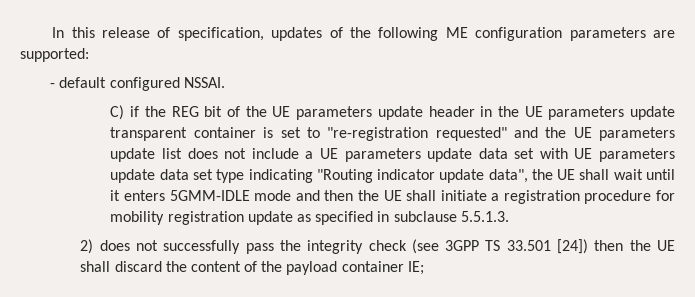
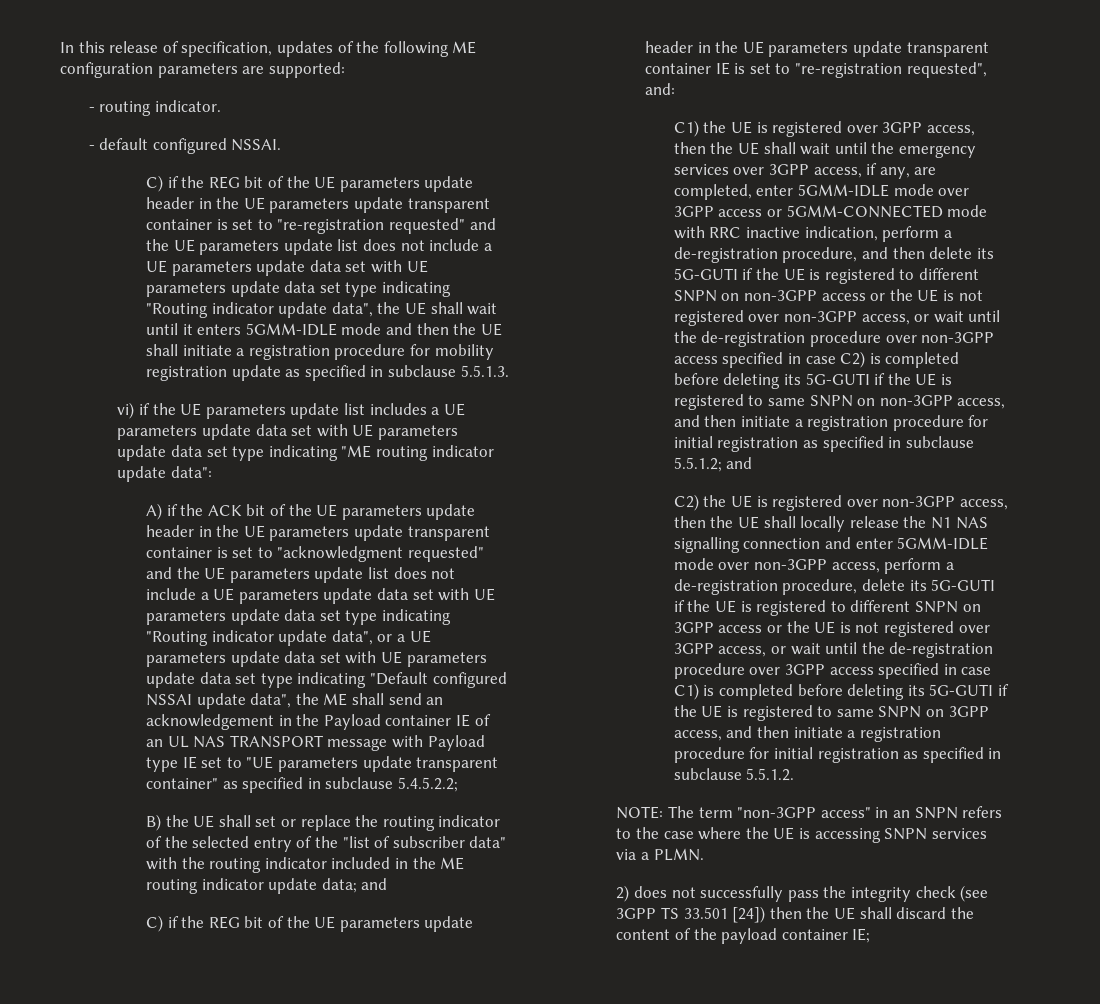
+ - routing indicator.
+ vi) if the UE parameters update list includes a UE parameters update data set with UE parameters update data set type indicating "ME routing indicator update data":
+ A) if the ACK bit of the UE parameters update header in the UE parameters update transparent container is set to "acknowledgment requested" and the UE parameters update list does not include a UE parameters update data set with UE parameters update data set type indicating "Routing indicator update data", or a UE parameters update data set with UE parameters update data set type indicating "Default configured NSSAI update data", the ME shall send an acknowledgement in the Payload container IE of an UL NAS TRANSPORT message with Payload type IE set to "UE parameters update transparent container" as specified in subclause 5.4.5.2.2;
+ B) the UE shall set or replace the routing indicator of the selected entry of the "list of subscriber data" with the routing indicator included in the ME routing indicator update data; and
+ C) if the REG bit of the UE parameters update header in the UE parameters update transparent container IE is set to "re-registration requested", and:
+ C1) the UE is registered over 3GPP access, then the UE shall wait until the emergency services over 3GPP access, if any, are completed, enter 5GMM-IDLE mode over 3GPP access or 5GMM-CONNECTED mode with RRC inactive indication, perform a de-registration procedure, and then delete its 5G-GUTI if the UE is registered to different SNPN on non-3GPP access or the UE is not registered over non-3GPP access, or wait until the de-registration procedure over non-3GPP access specified in case C2) is completed before deleting its 5G-GUTI if the UE is registered to same SNPN on non-3GPP access, and then initiate a registration procedure for initial registration as specified in subclause 5.5.1.2; and
+ C2) the UE is registered over non-3GPP access, then the UE shall locally release the N1 NAS signalling connection and enter 5GMM-IDLE mode over non-3GPP access, perform a de-registration procedure, delete its 5G-GUTI if the UE is registered to different SNPN on 3GPP access or the UE is not registered over 3GPP access, or wait until the de-registration procedure over 3GPP access specified in case C1) is completed before deleting its 5G-GUTI if the UE is registered to same SNPN on 3GPP access, and then initiate a registration procedure for initial registration as specified in subclause 5.5.1.2.
+ NOTE: The term "non-3GPP access" in an SNPN refers to the case where the UE is accessing SNPN services via a PLMN.

